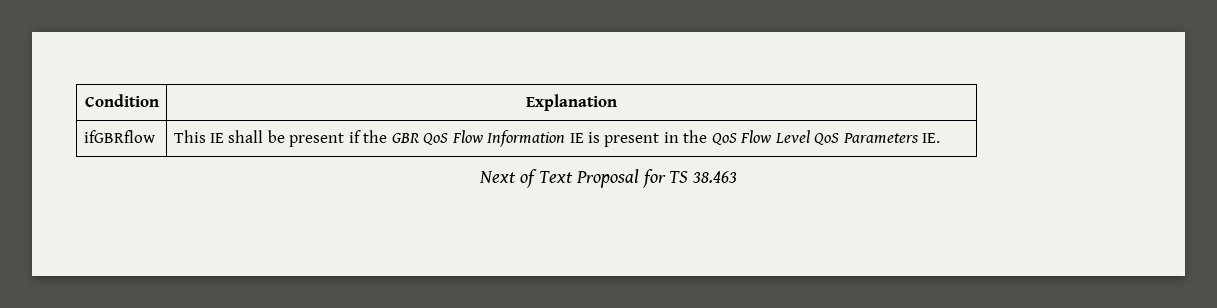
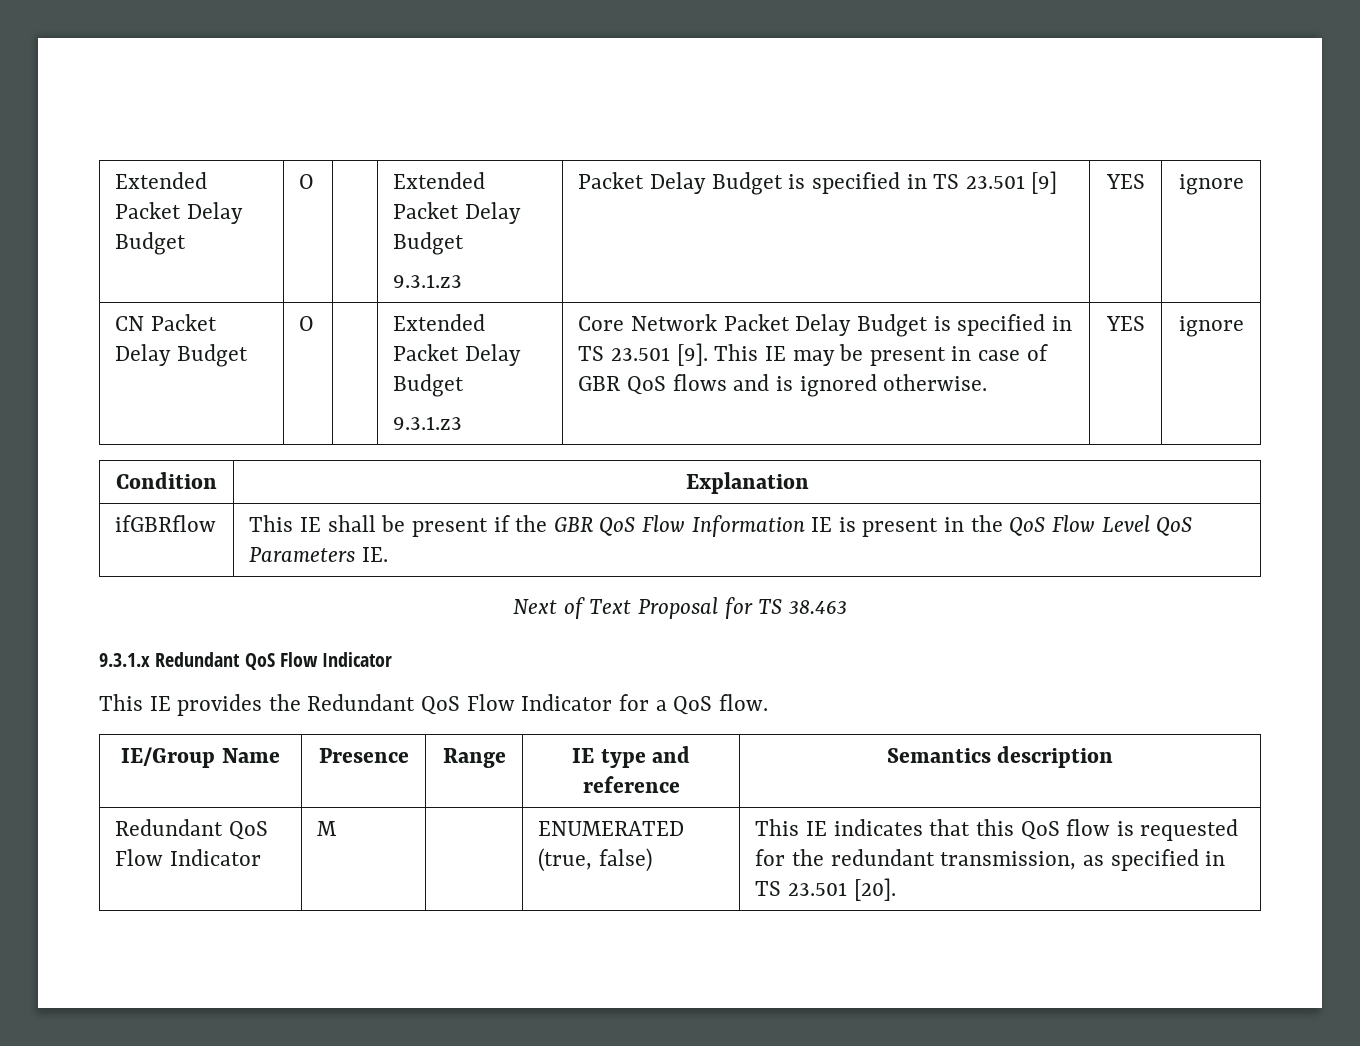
+ Extended Packet Delay Budget | O | | Extended Packet Delay Budget
+ 9.3.1.z3 | Packet Delay Budget is specified in TS 23.501 [9] | YES | ignore
+ CN Packet Delay Budget | O | | Extended Packet Delay Budget
+ 9.3.1.z3 | Core Network Packet Delay Budget is specified in TS 23.501 [9]. This IE may be present in case of GBR QoS flows and is ignored otherwise. | YES | ignore
+ 9.3.1.x Redundant QoS Flow Indicator
+ This IE provides the Redundant QoS Flow Indicator for a QoS flow.
+ IE/Group Name | Presence | Range | IE type and reference | Semantics description
+ Redundant QoS Flow Indicator | M | | ENUMERATED (true, false) | This IE indicates that this QoS flow is requested for the redundant transmission, as specified in TS 23.501 [20].

